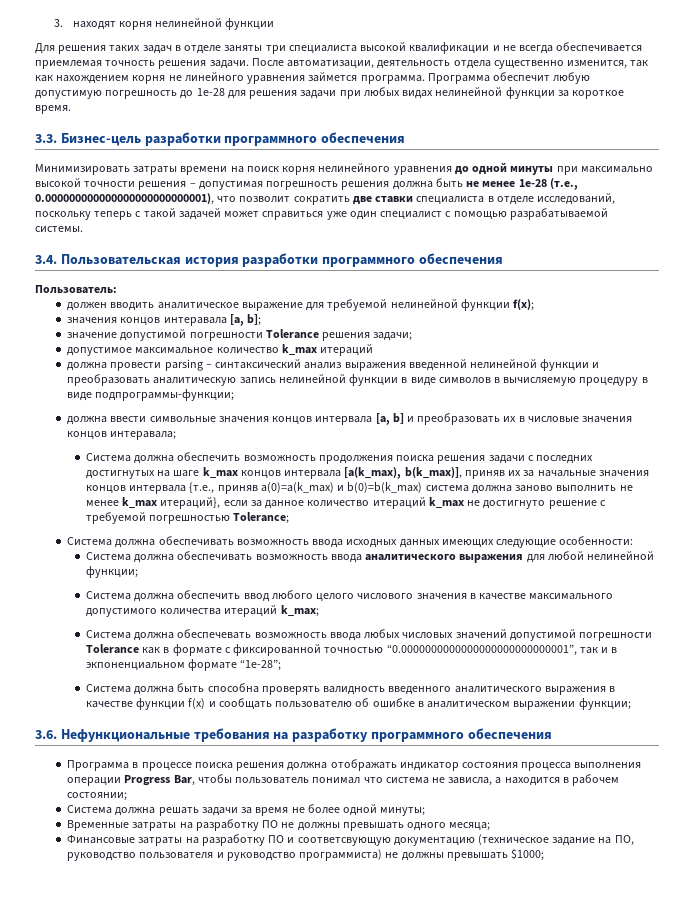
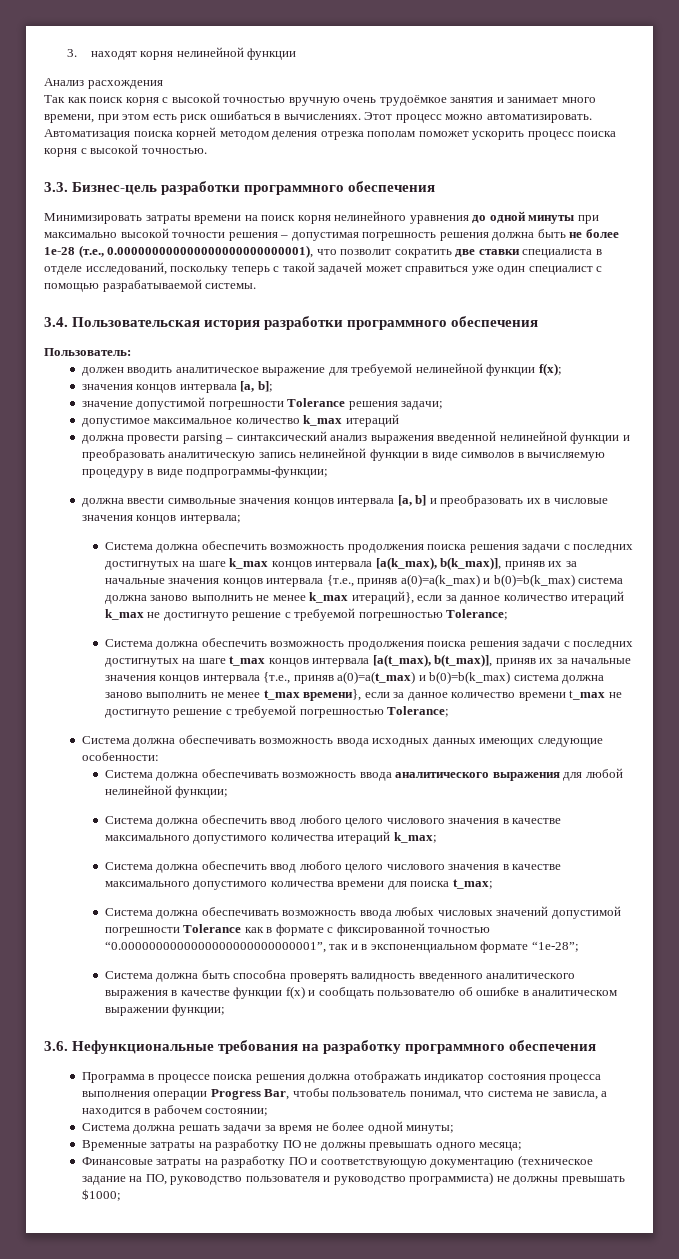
- Для решения таких задач в отделе заняты три специалиста высокой квалификации и не всегда обеспечивается приемлемая точность решения задачи. После автоматизации, деятельность отдела существенно изменится, так как нахождением корня не линейного уравнения займется программа. Программа обеспечит любую допустимую погрешность до 1e-28 для решения задачи при любых видах нелинейной функции за короткое время.
+ Анализ расхождения
+ Так как поиск корня с высокой точностью вручную очень трудоёмкое занятия и занимает много времени, при этом есть риск ошибаться в вычислениях. Этот процесс можно автоматизировать. Автоматизация поиска корней методом деления отрезка пополам поможет ускорить процесс поиска корня с высокой точностью.
- Минимизировать затраты времени на поиск корня нелинейного уравнения до одной минуты при максимально высокой точности решения – допустимая погрешность решения должна быть не менее 1e-28 (т.е., 0.000000000000000000000000001), что позволит сократить две ставки специалиста в отделе исследований, поскольку теперь с такой задачей может справиться уже один специалист с помощью разрабатываемой системы.
+ Минимизировать затраты времени на поиск корня нелинейного уравнения до одной минуты при максимально высокой точности решения – допустимая погрешность решения должна быть не более 1e-28 (т.е., 0.000000000000000000000000001), что позволит сократить две ставки специалиста в отделе исследований, поскольку теперь с такой задачей может справиться уже один специалист с помощью разрабатываемой системы.
- значения концов интеравала [a, b];
+ значения концов интервала [a, b];
- должна ввести символьные значения концов интервала [a, b] и преобразовать их в числовые значения концов интеравала;
+ должна ввести символьные значения концов интервала [a, b] и преобразовать их в числовые значения концов интервала;
+ Система должна обеспечить возможность продолжения поиска решения задачи с последних достигнутых на шаге t_max концов интервала [a(t_max), b(t_max)], приняв их за начальные значения концов интервала {т.е., приняв a(0)=a(t_max) и b(0)=b(k_max) система должна заново выполнить не менее t_max времени}, если за данное количество времени t_max не достигнуто решение с требуемой погрешностью Tolerance;
- Система должна обеспечевать возможность ввода любых числовых значений допустимой погрешности Tolerance как в формате с фиксированной точностью “0.0000000000000000000000000001”, так и в экпоненциальном формате “1e-28”;
+ Система должна обеспечить ввод любого целого числового значения в качестве максимального допустимого количества времени для поиска t_max;
+ Система должна обеспечивать возможность ввода любых числовых значений допустимой погрешности Tolerance как в формате с фиксированной точностью “0.0000000000000000000000000001”, так и в экспоненциальном формате “1e-28”;
- Программа в процессе поиска решения должна отображать индикатор состояния процесса выполнения операции Progress Bar, чтобы пользователь понимал что система не зависла, а находится в рабочем состоянии;
+ Программа в процессе поиска решения должна отображать индикатор состояния процесса выполнения операции Progress Bar, чтобы пользователь понимал, что система не зависла, а находится в рабочем состоянии;
- Финансовые затраты на разработку ПО и соответсвующую документацию (техническое задание на ПО, руководство пользователя и руководство программиста) не должны превышать $1000;
+ Финансовые затраты на разработку ПО и соответствующую документацию (техническое задание на ПО, руководство пользователя и руководство программиста) не должны превышать $1000;

